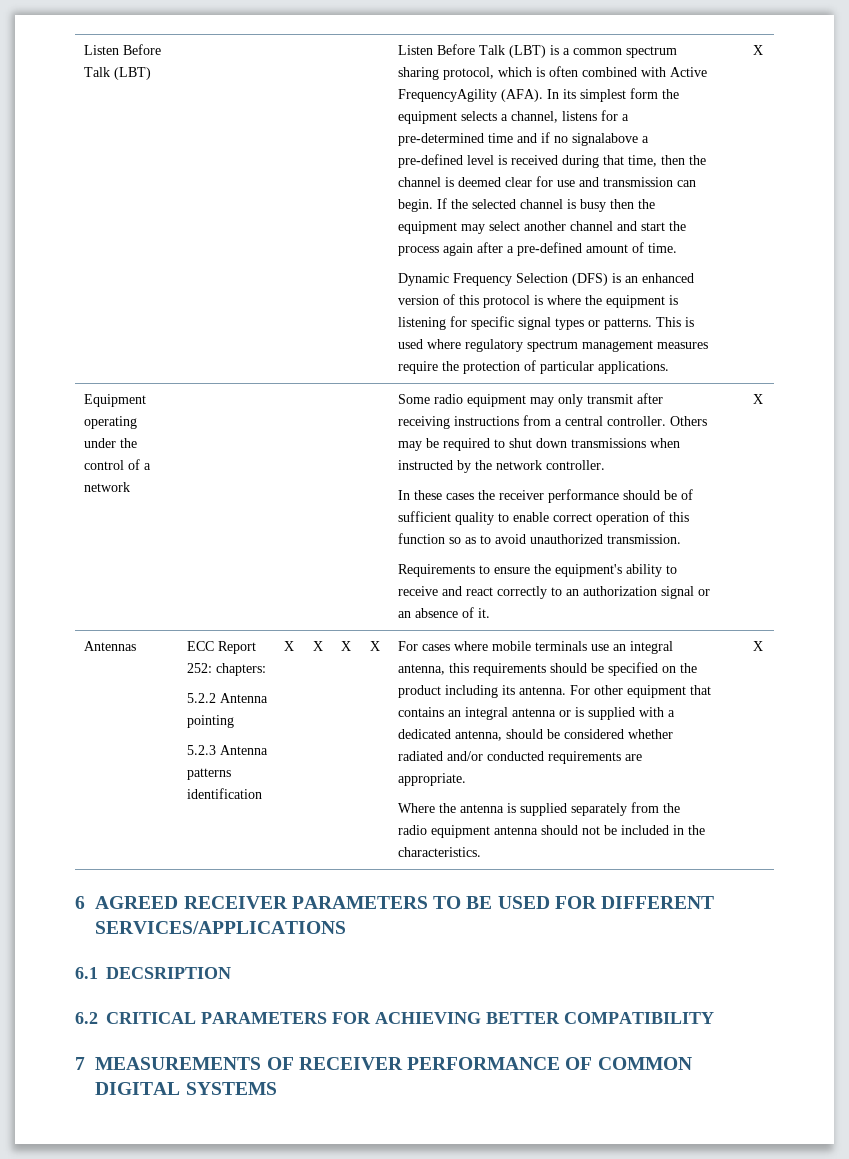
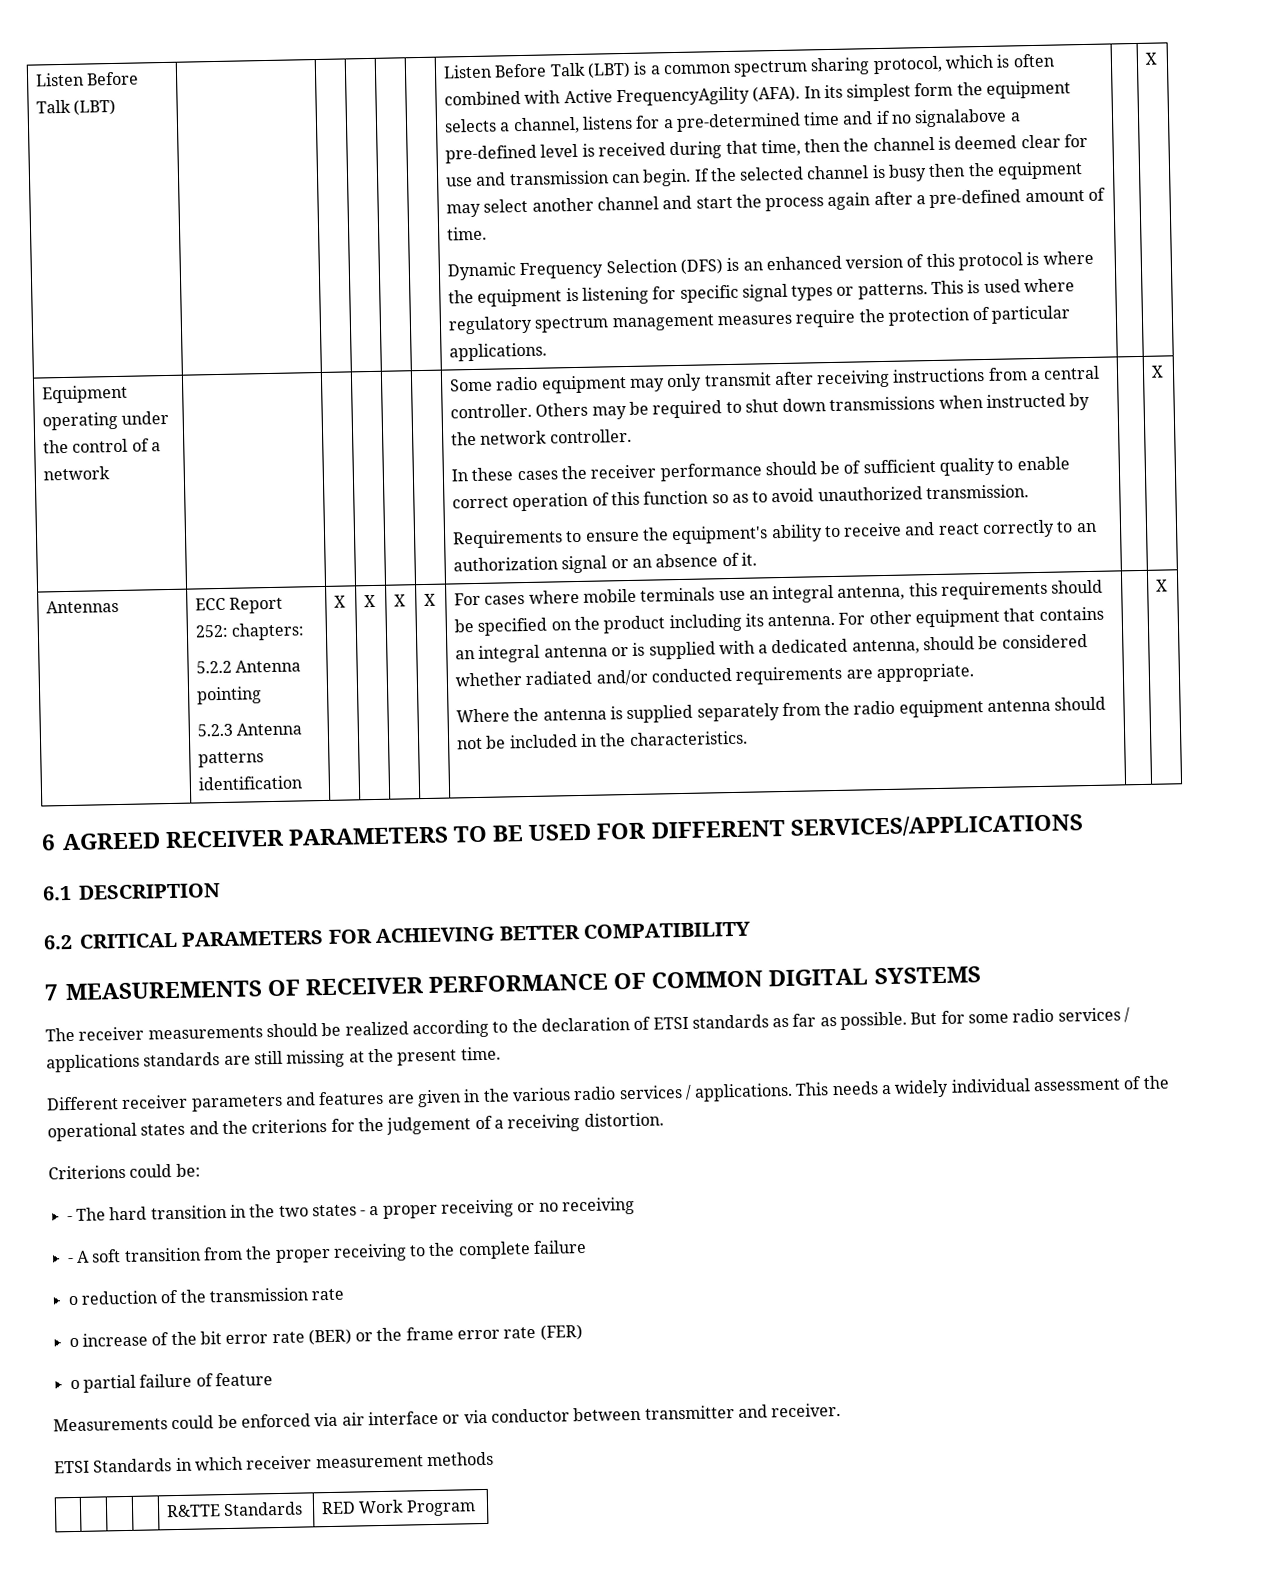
- 6.1 DECSRIPTION
+ 6.1 DESCRIPTION
+ The receiver measurements should be realized according to the declaration of ETSI standards as far as possible. But for some radio services / applications standards are still missing at the present time.
+ Different receiver parameters and features are given in the various radio services / applications. This needs a widely individual assessment of the operational states and the criterions for the judgement of a receiving distortion.
+ Criterions could be:
+ - The hard transition in the two states - a proper receiving or no receiving
+ - A soft transition from the proper receiving to the complete failure
+ o reduction of the transmission rate
+ o increase of the bit error rate (BER) or the frame error rate (FER)
+ o partial failure of feature
+ Measurements could be enforced via air interface or via conductor between transmitter and receiver.
+ ETSI Standards in which receiver measurement methods
+ | | | | R&TTE Standards | RED Work Program

